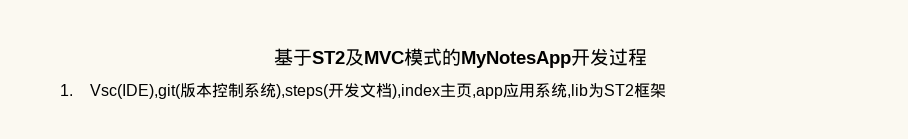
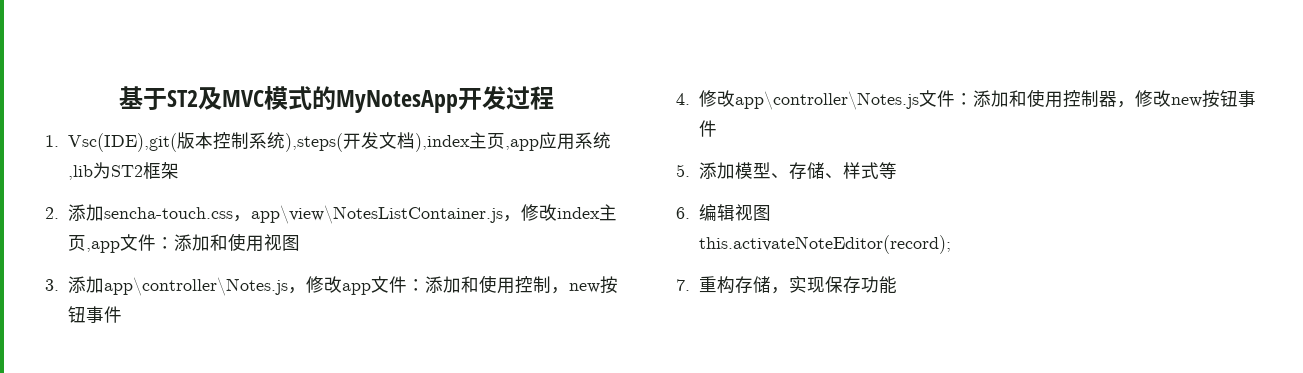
+ 2.添加sencha-touch.css，app\view\NotesListContainer.js，修改index主页,app文件：添加和使用视图
+ 3.添加app\controller\Notes.js，修改app文件：添加和使用控制，new按钮事件
+ 4.修改app\controller\Notes.js文件：添加和使用控制器，修改new按钮事件
+ 5.添加模型、存储、样式等
+ 6.编辑视图
+ this.activateNoteEditor(record);
+ 7.重构存储，实现保存功能

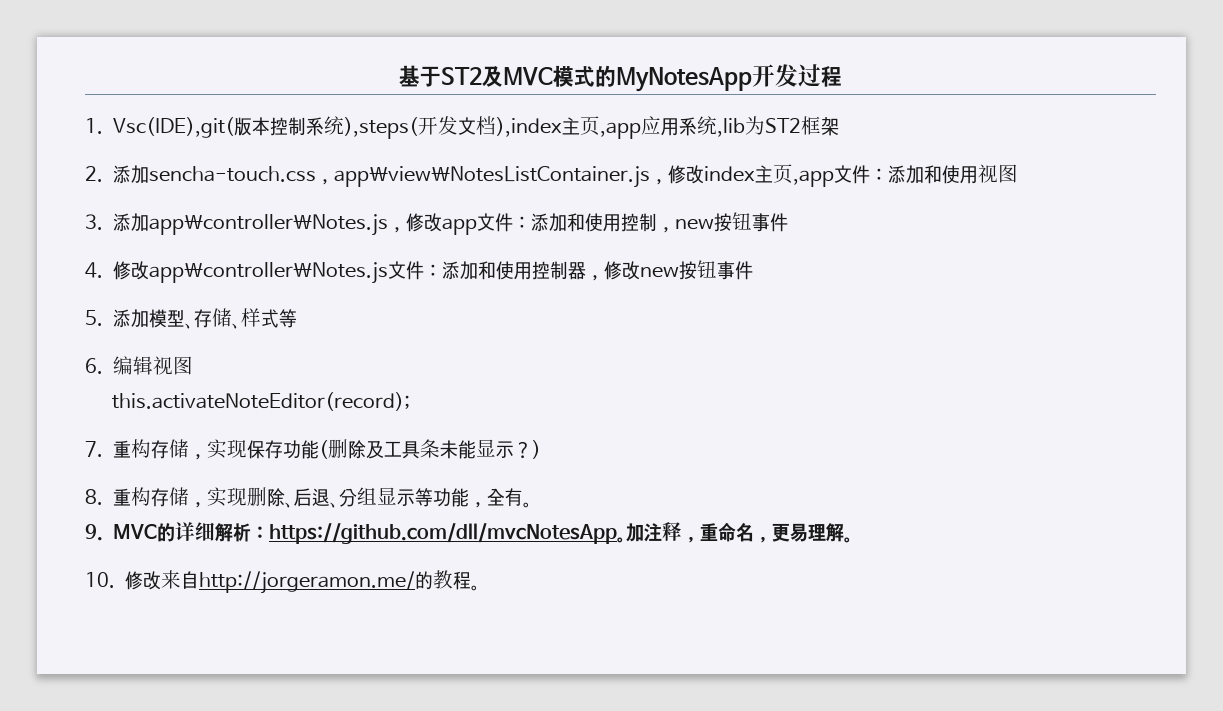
- 7.重构存储，实现保存功能
+ 7.重构存储，实现保存功能(删除及工具条未能显示？)
+ 8.重构存储，实现删除、后退、分组显示等功能，全有。
+ 9. MVC的详细解析：https://github.com/dll/mvcNotesApp。加注释，重命名，更易理解。
+ 10.修改来自http://jorgeramon.me/的教程。

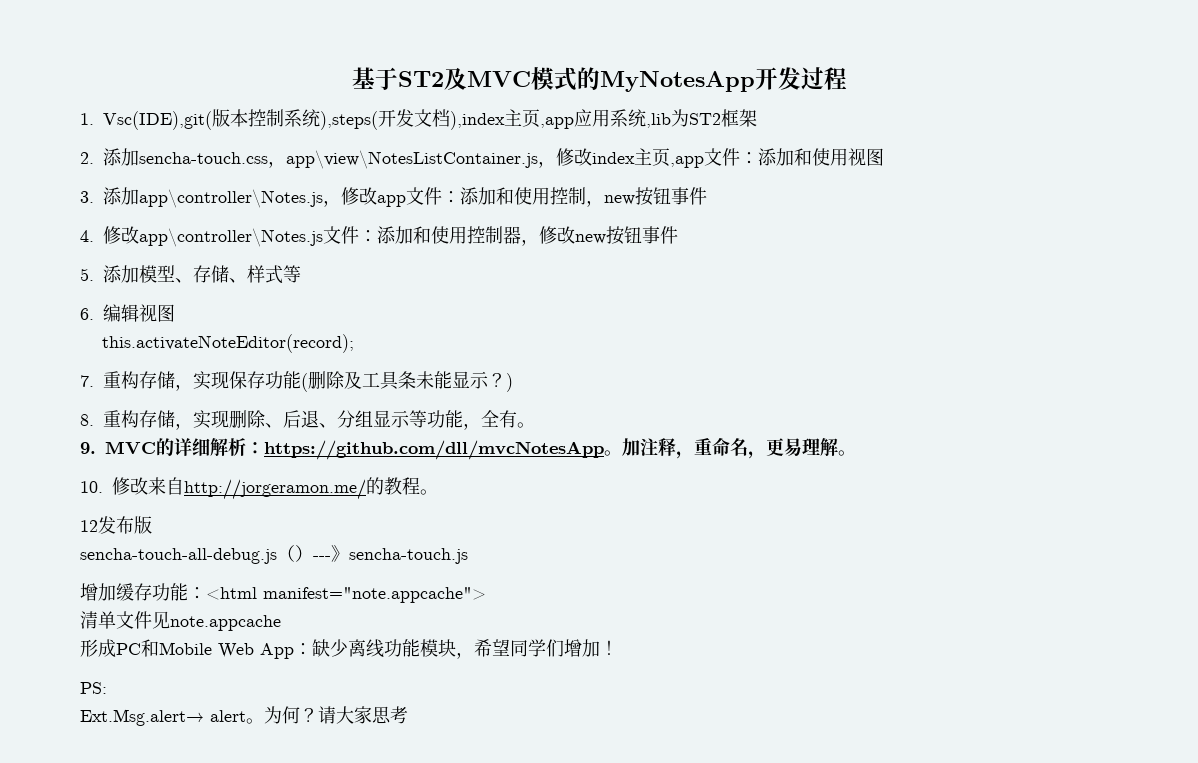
+ 12发布版
+ sencha-touch-all-debug.js（）---》sencha-touch.js
+ 增加缓存功能：<html manifest="note.appcache">
+ 清单文件见note.appcache
+ 形成PC和Mobile Web App：缺少离线功能模块，希望同学们增加！
+ PS:
+ Ext.Msg.alert→ alert。为何？请大家思考

